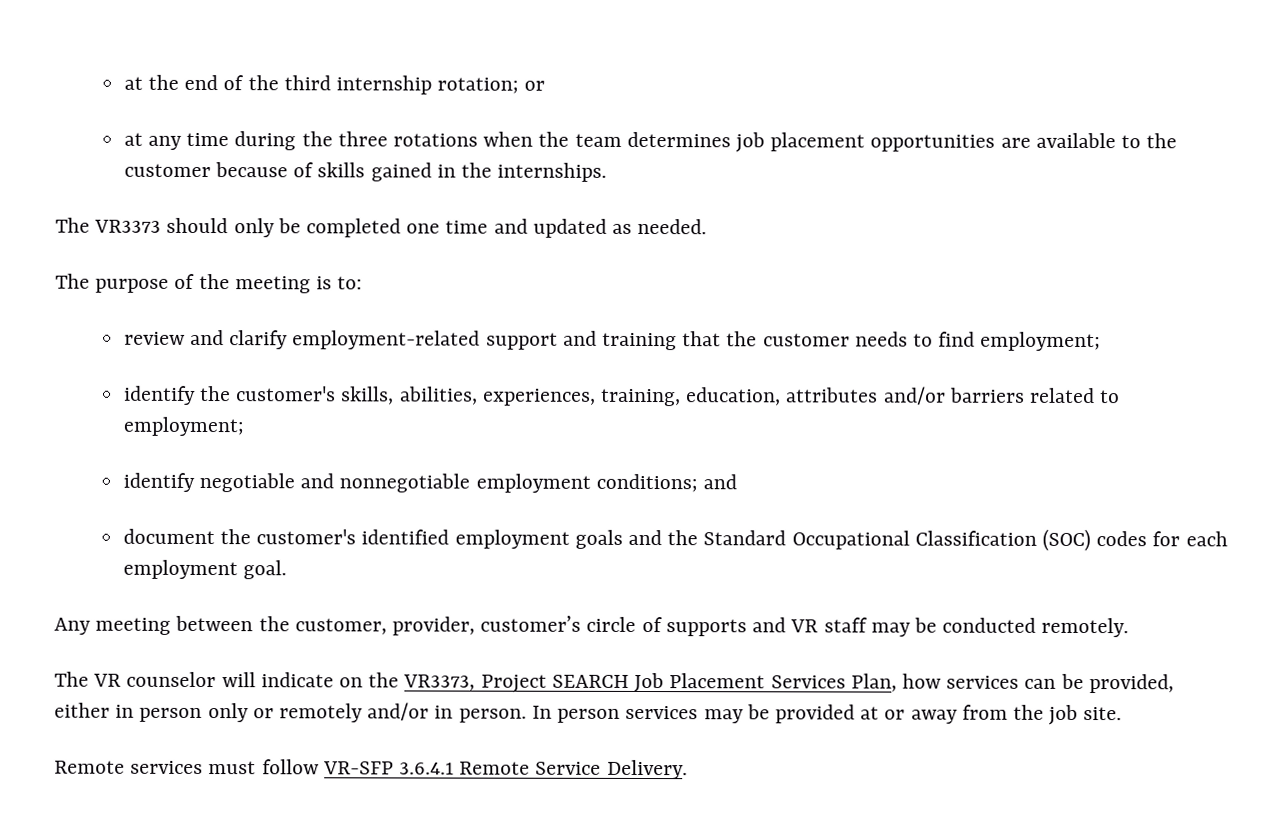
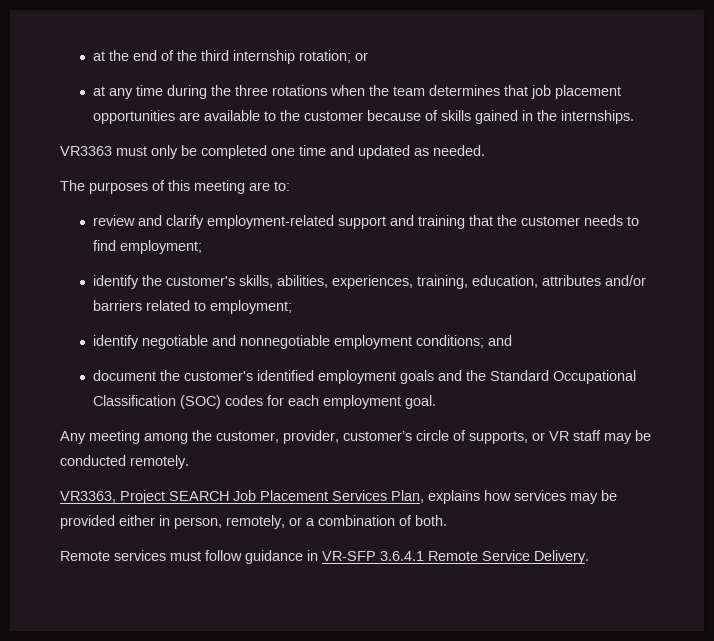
- at any time during the three rotations when the team determines job placement opportunities are available to the customer because of skills gained in the internships.
+ at any time during the three rotations when the team determines that job placement opportunities are available to the customer because of skills gained in the internships.
- The VR3373 should only be completed one time and updated as needed.
+ VR3363 must only be completed one time and updated as needed.
- The purpose of the meeting is to:
+ The purposes of this meeting are to:
- Any meeting between the customer, provider, customer’s circle of supports and VR staff may be conducted remotely.
+ Any meeting among the customer, provider, customer’s circle of supports, or VR staff may be conducted remotely.
- The VR counselor will indicate on the VR3373, Project SEARCH Job Placement Services Plan, how services can be provided, either in person only or remotely and/or in person. In person services may be provided at or away from the job site.
+ VR3363, Project SEARCH Job Placement Services Plan, explains how services may be provided either in person, remotely, or a combination of both.
- Remote services must follow VR-SFP 3.6.4.1 Remote Service Delivery.
+ Remote services must follow guidance in VR-SFP 3.6.4.1 Remote Service Delivery.

